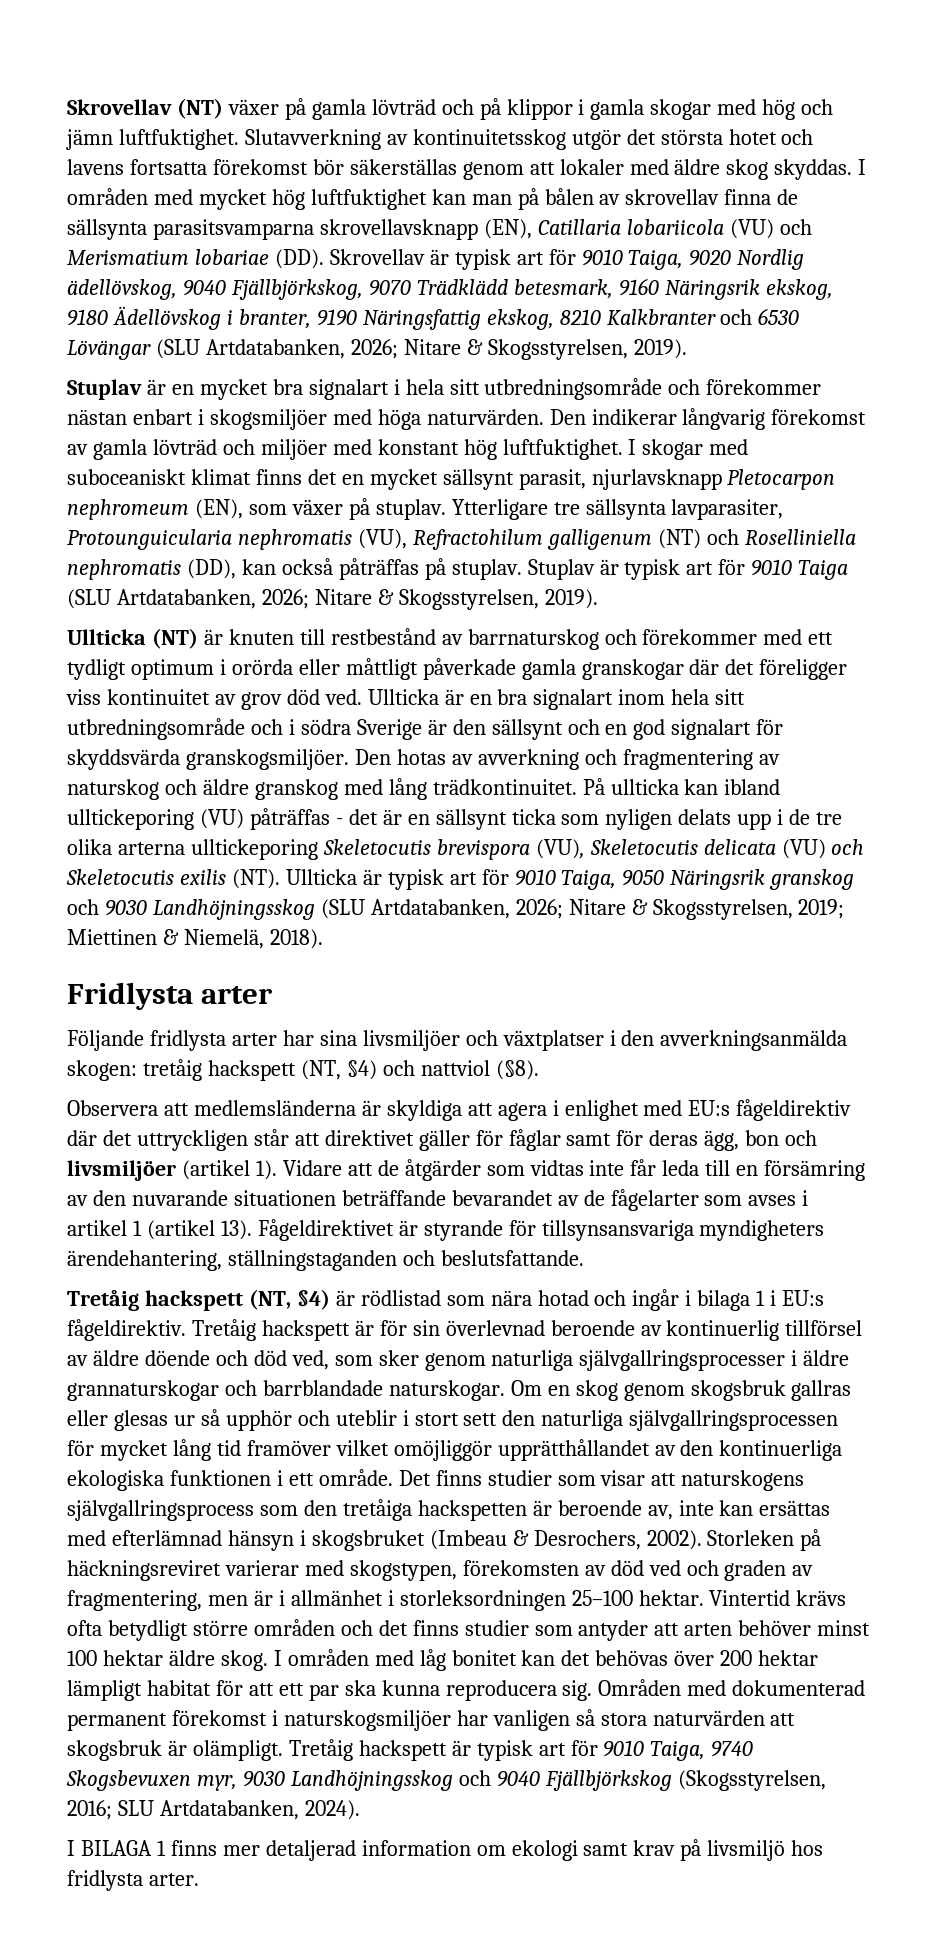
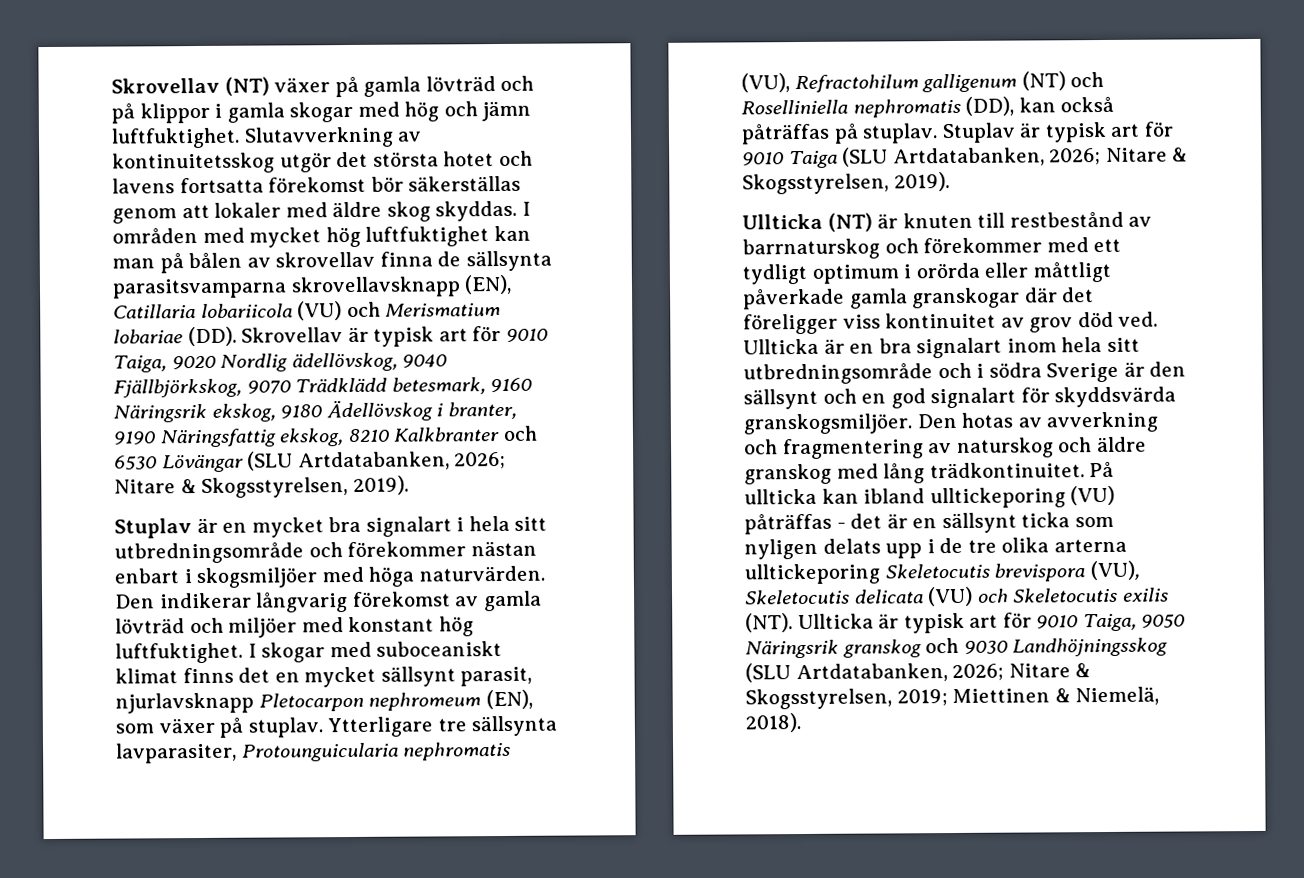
- Fridlysta arter
- Följande fridlysta arter har sina livsmiljöer och växtplatser i den avverkningsanmälda skogen: tretåig hackspett (NT, §4) och nattviol (§8).
- Observera att medlemsländerna är skyldiga att agera i enlighet med EU:s fågeldirektiv där det uttryckligen står att direktivet gäller för fåglar samt för deras ägg, bon och livsmiljöer (artikel 1). Vidare att de åtgärder som vidtas inte får leda till en försämring av den nuvarande situationen beträffande bevarandet av de fågelarter som avses i artikel 1 (artikel 13). Fågeldirektivet är styrande för tillsynsansvariga myndigheters ärendehantering, ställningstaganden och beslutsfattande.
- Tretåig hackspett (NT, §4) är rödlistad som nära hotad och ingår i bilaga 1 i EU:s fågeldirektiv. Tretåig hackspett är för sin överlevnad beroende av kontinuerlig tillförsel av äldre döende och död ved, som sker genom naturliga självgallringsprocesser i äldre grannaturskogar och barrblandade naturskogar. Om en skog genom skogsbruk gallras eller glesas ur så upphör och uteblir i stort sett den naturliga självgallringsprocessen för mycket lång tid framöver vilket omöjliggör upprätthållandet av den kontinuerliga ekologiska funktionen i ett område. Det finns studier som visar att naturskogens självgallringsprocess som den tretåiga hackspetten är beroende av, inte kan ersättas med efterlämnad hänsyn i skogsbruket (Imbeau & Desrochers, 2002). Storleken på häckningsreviret varierar med skogstypen, förekomsten av död ved och graden av fragmentering, men är i allmänhet i storleksordningen 25–100 hektar. Vintertid krävs ofta betydligt större områden och det finns studier som antyder att arten behöver minst 100 hektar äldre skog. I områden med låg bonitet kan det behövas över 200 hektar lämpligt habitat för att ett par ska kunna reproducera sig. Områden med dokumenterad permanent förekomst i naturskogsmiljöer har vanligen så stora naturvärden att skogsbruk är olämpligt. Tretåig hackspett är typisk art för 9010 Taiga, 9740 Skogsbevuxen myr, 9030 Landhöjningsskog och 9040 Fjällbjörkskog (Skogsstyrelsen, 2016; SLU Artdatabanken, 2024).
- I BILAGA 1 finns mer detaljerad information om ekologi samt krav på livsmiljö hos fridlysta arter.

